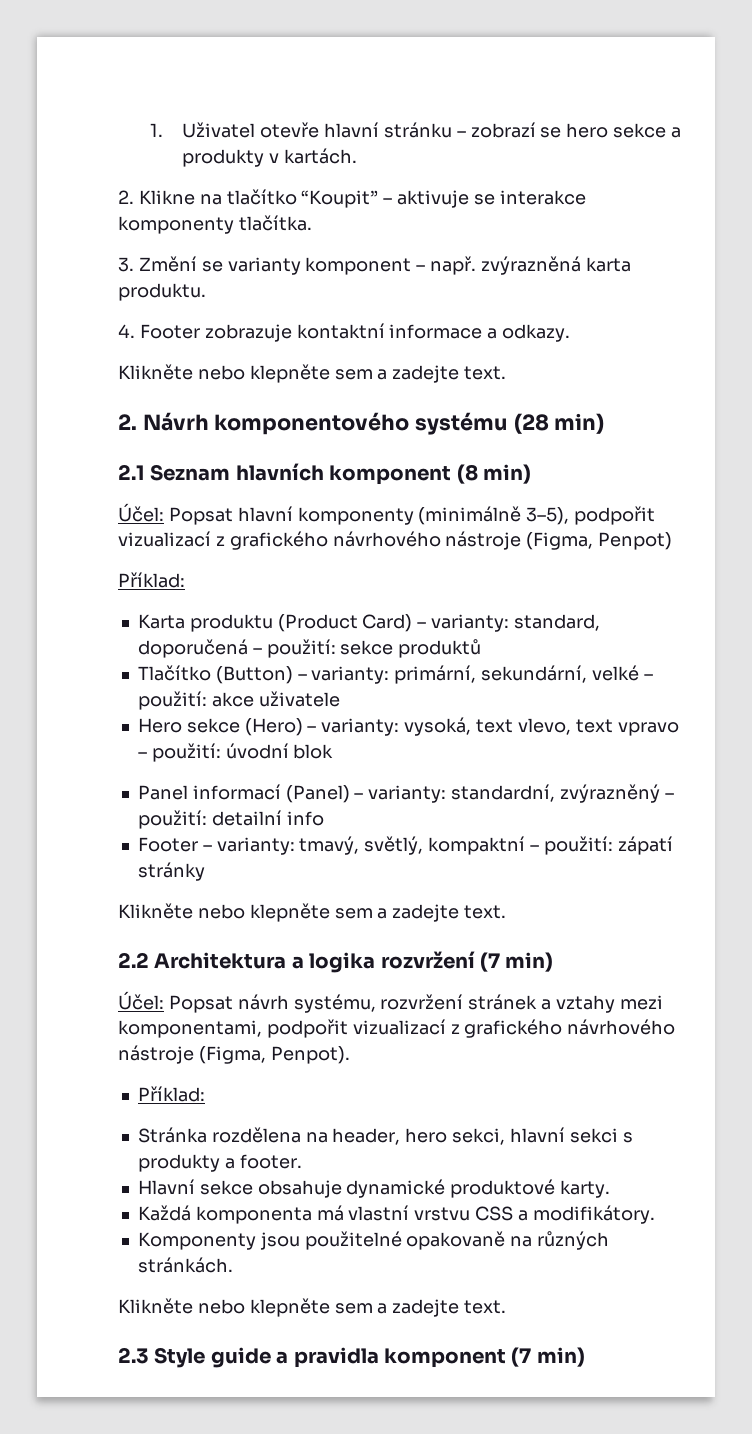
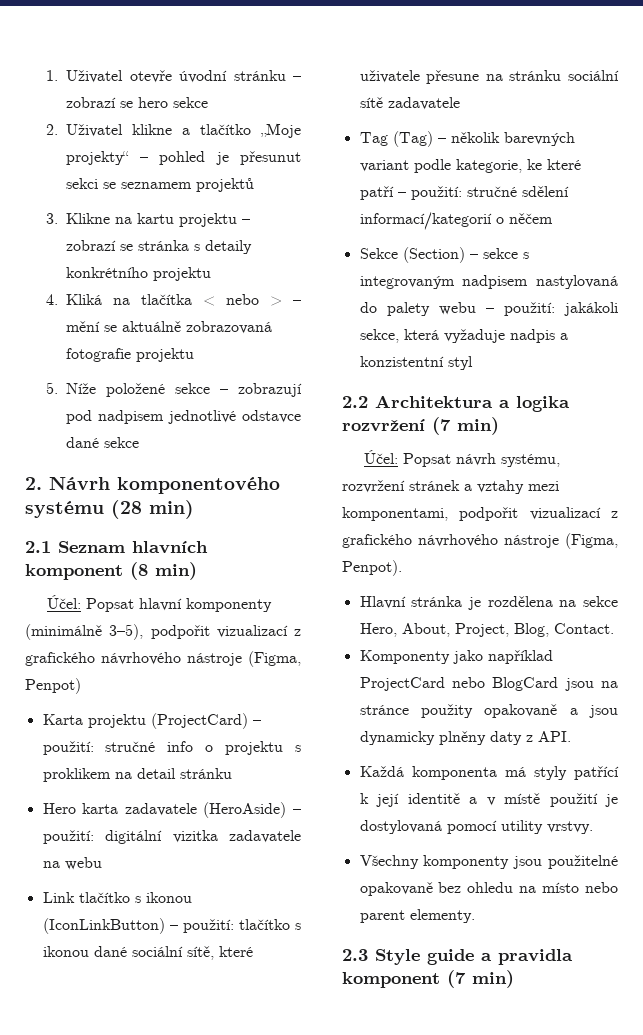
- 1. Uživatel otevře hlavní stránku – zobrazí se hero sekce a produkty v kartách.
- 2. Klikne na tlačítko “Koupit” – aktivuje se interakce komponenty tlačítka.
- 3. Změní se varianty komponent – např. zvýrazněná karta produktu.
- 4. Footer zobrazuje kontaktní informace a odkazy.
- Klikněte nebo klepněte sem a zadejte text.
+ 1. Uživatel otevře úvodní stránku – zobrazí se hero sekce
+ 2. Uživatel klikne a tlačítko „Moje projekty“ – pohled je přesunut sekci se seznamem projektů
+ 3. Klikne na kartu projektu – zobrazí se stránka s detaily konkrétního projektu
+ 4. Kliká na tlačítka < nebo > – mění se aktuálně zobrazovaná fotografie projektu
+ 5. Níže položené sekce – zobrazují pod nadpisem jednotlivé odstavce dané sekce
  Účel: Popsat hlavní komponenty (minimálně 3–5), podpořit vizualizací z grafického návrhového nástroje (Figma, Penpot)
- Příklad:
- Karta produktu (Product Card) – varianty: standard, doporučená – použití: sekce produktů
- Tlačítko (Button) – varianty: primární, sekundární, velké – použití: akce uživatele
- Hero sekce (Hero) – varianty: vysoká, text vlevo, text vpravo – použití: úvodní blok
- Panel informací (Panel) – varianty: standardní, zvýrazněný – použití: detailní info
- Footer – varianty: tmavý, světlý, kompaktní – použití: zápatí stránky
- Klikněte nebo klepněte sem a zadejte text.
+ Karta projektu (ProjectCard) – použití: stručné info o projektu s proklikem na detail stránku
+ Hero karta zadavatele (HeroAside) – použití: digitální vizitka zadavatele na webu
+ Link tlačítko s ikonou (IconLinkButton) – použití: tlačítko s ikonou dané sociální sítě, které uživatele přesune na stránku sociální sítě zadavatele
+ Tag (Tag) – několik barevných variant podle kategorie, ke které patří – použití: stručné sdělení informací/kategorií o něčem
+ Sekce (Section) – sekce s integrovaným nadpisem nastylovaná do palety webu – použití: jakákoli sekce, která vyžaduje nadpis a konzistentní styl
  Účel: Popsat návrh systému, rozvržení stránek a vztahy mezi komponentami, podpořit vizualizací z grafického návrhového nástroje (Figma, Penpot).
- Příklad:
- Stránka rozdělena na header, hero sekci, hlavní sekci s produkty a footer.
- Hlavní sekce obsahuje dynamické produktové karty.
- Každá komponenta má vlastní vrstvu CSS a modifikátory.
- Komponenty jsou použitelné opakovaně na různých stránkách.
- Klikněte nebo klepněte sem a zadejte text.
+ Hlavní stránka je rozdělena na sekce Hero, About, Project, Blog, Contact.
+ Komponenty jako například ProjectCard nebo BlogCard jsou na stránce použity opakovaně a jsou dynamicky plněny daty z API.
+ Každá komponenta má styly patřící k její identitě a v místě použití je dostylovaná pomocí utility vrstvy.
+ Všechny komponenty jsou použitelné opakovaně bez ohledu na místo nebo parent elementy.

